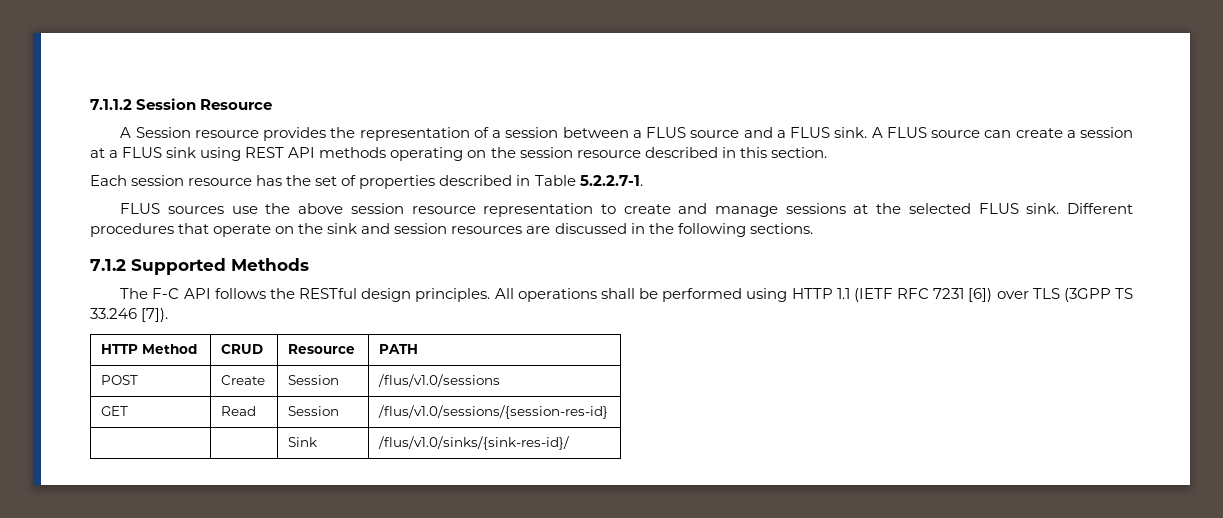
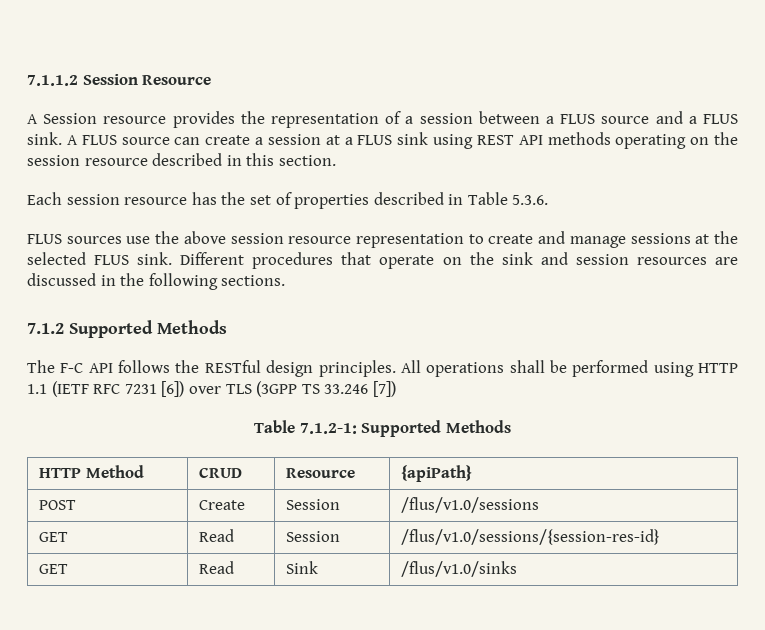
- Each session resource has the set of properties described in Table 5.2.2.7-1.
+ Each session resource has the set of properties described in Table 5.3.6.
- All operations shall be performed using HTTP 1.1 (IETF RFC 7231 [6]) over TLS (3GPP TS 33.246 [7]).
+ All operations shall be performed using HTTP 1.1 (IETF RFC 7231 [6]) over TLS (3GPP TS 33.246 [7])
+ Table 7.1.2-1: Supported Methods
- HTTP Method | CRUD | Resource | PATH
+ HTTP Method | CRUD | Resource | {apiPath}
- | | Sink | /flus/v1.0/sinks/{sink-res-id}/
+ GET | Read | Sink | /flus/v1.0/sinks

